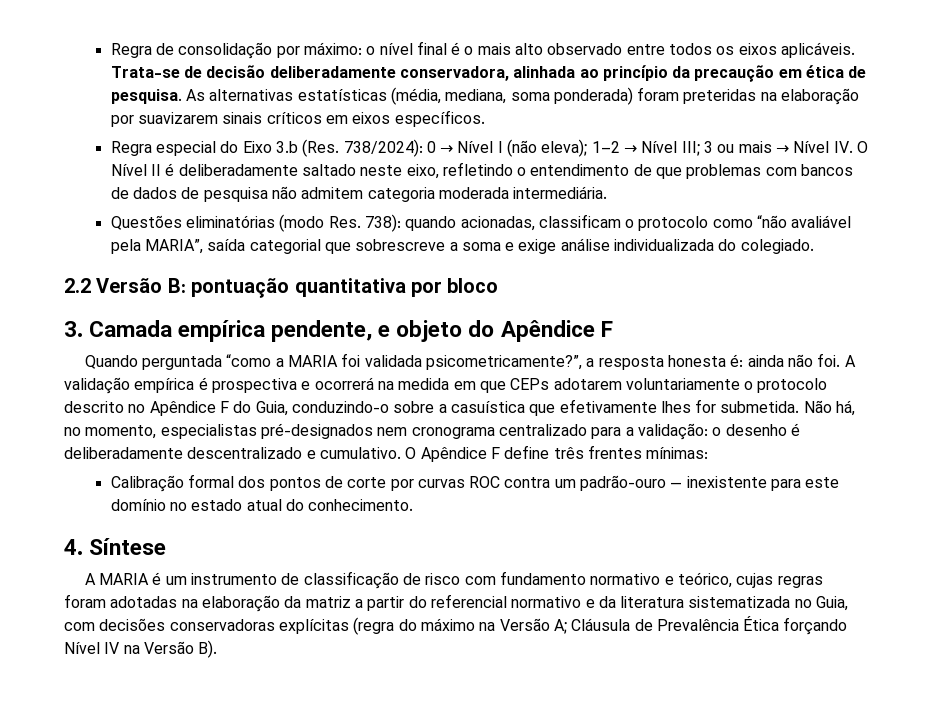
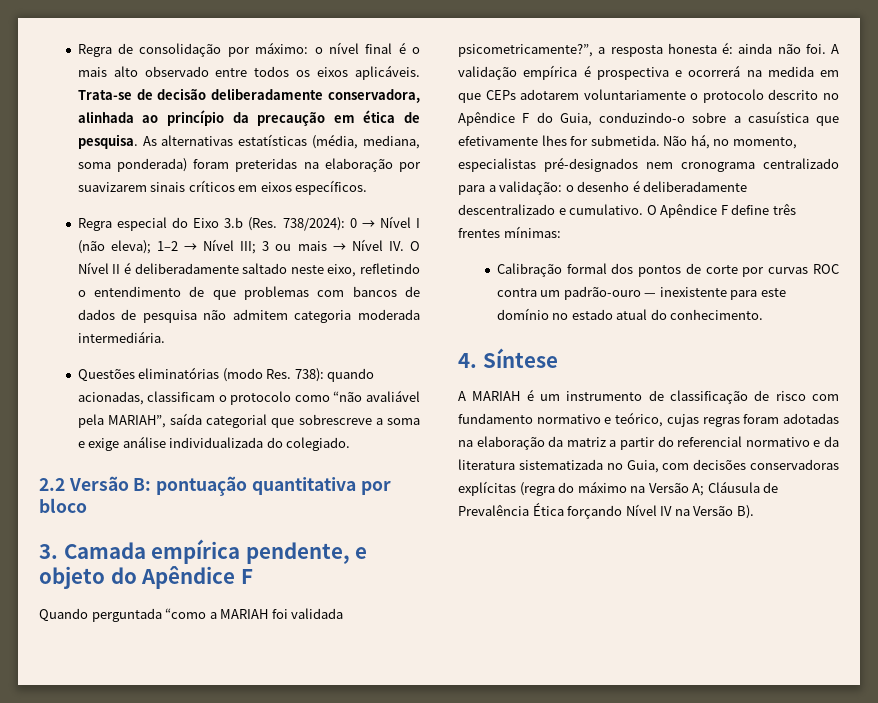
- Questões eliminatórias (modo Res. 738): quando acionadas, classificam o protocolo como “não avaliável pela MARIA”, saída categorial que sobrescreve a soma e exige análise individualizada do colegiado.
+ Questões eliminatórias (modo Res. 738): quando acionadas, classificam o protocolo como “não avaliável pela MARIAH”, saída categorial que sobrescreve a soma e exige análise individualizada do colegiado.
- Quando perguntada “como a MARIA foi validada psicometricamente?”, a resposta honesta é: ainda não foi.
+ Quando perguntada “como a MARIAH foi validada psicometricamente?”, a resposta honesta é: ainda não foi.
- A MARIA é um instrumento de classificação de risco com fundamento normativo e teórico, cujas regras foram adotadas na elaboração da matriz a partir do referencial normativo e da literatura sistematizada no Guia, com decisões conservadoras explícitas (regra do máximo na Versão A; Cláusula de Prevalência Ética forçando Nível IV na Versão B).
+ A MARIAH é um instrumento de classificação de risco com fundamento normativo e teórico, cujas regras foram adotadas na elaboração da matriz a partir do referencial normativo e da literatura sistematizada no Guia, com decisões conservadoras explícitas (regra do máximo na Versão A; Cláusula de Prevalência Ética forçando Nível IV na Versão B).

